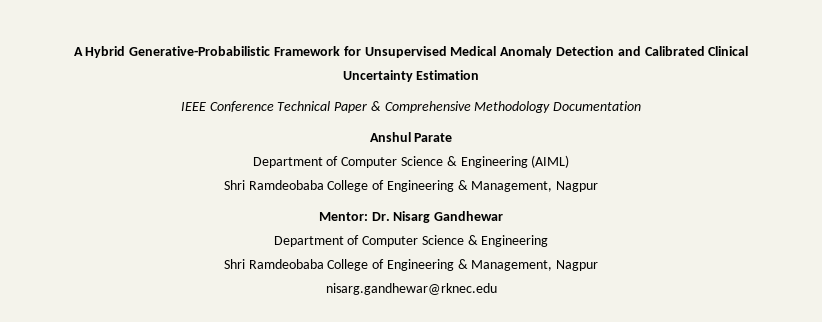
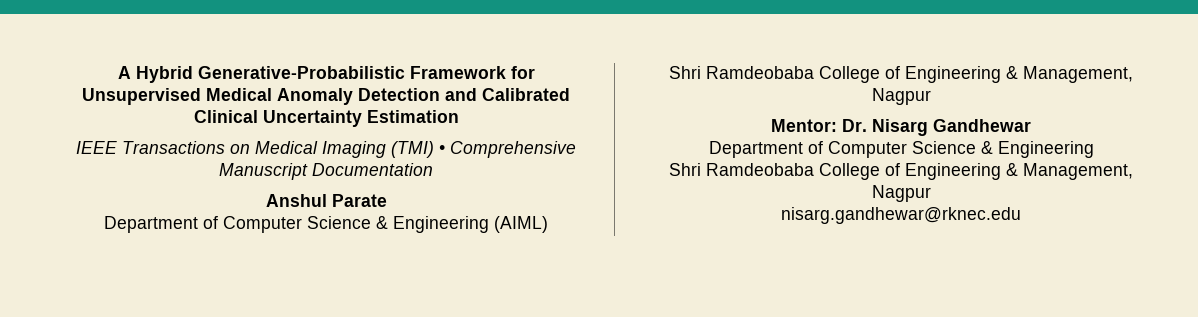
- IEEE Conference Technical Paper & Comprehensive Methodology Documentation
+ IEEE Transactions on Medical Imaging (TMI) • Comprehensive Manuscript Documentation

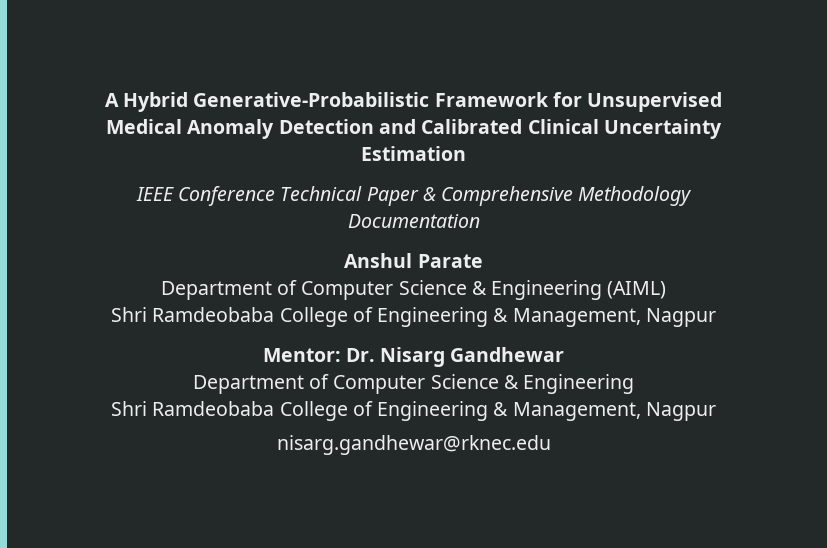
- IEEE Transactions on Medical Imaging (TMI) • Comprehensive Manuscript Documentation
+ IEEE Conference Technical Paper & Comprehensive Methodology Documentation

